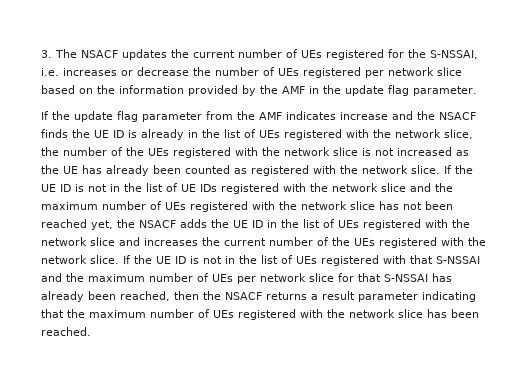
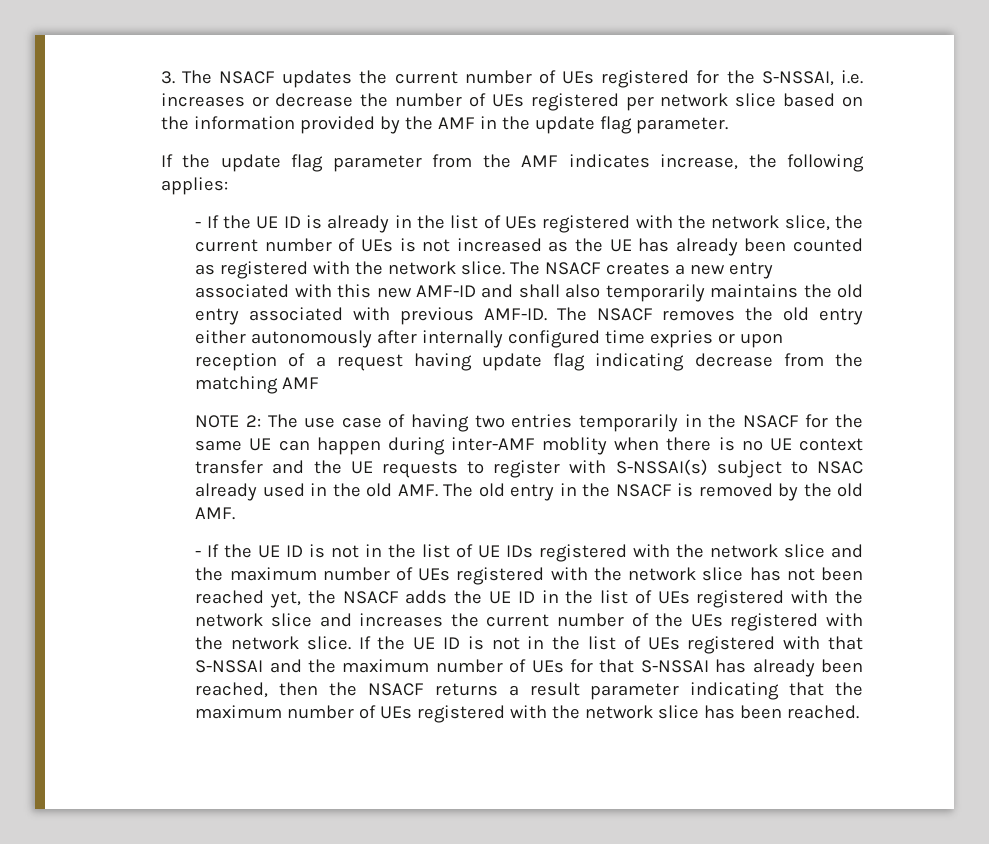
- If the update flag parameter from the AMF indicates increase and the NSACF finds the UE ID is already in the list of UEs registered with the network slice, the number of the UEs registered with the network slice is not increased as the UE has already been counted as registered with the network slice.
+ If the update flag parameter from the AMF indicates increase, the following applies:
+ - If the UE ID is already in the list of UEs registered with the network slice, the current number of UEs is not increased as the UE has already been counted as registered with the network slice.
- If the UE ID is not in the list of UE IDs registered with the network slice and the maximum number of UEs registered with the network slice has not been reached yet, the NSACF adds the UE ID in the list of UEs registered with the network slice and increases the current number of the UEs registered with the network slice.
+ The NSACF creates a new entry associated with this new AMF-ID and shall also temporarily maintains the old entry associated with previous AMF-ID. The NSACF removes the old entry either autonomously after internally configured time expries or upon reception of a request having update flag indicating decrease from the matching AMF
+ NOTE 2: The use case of having two entries temporarily in the NSACF for the same UE can happen during inter-AMF moblity when there is no UE context transfer and the UE requests to register with S-NSSAI(s) subject to NSAC already used in the old AMF. The old entry in the NSACF is removed by the old AMF.
+ - If the UE ID is not in the list of UE IDs registered with the network slice and the maximum number of UEs registered with the network slice has not been reached yet, the NSACF adds the UE ID in the list of UEs registered with the network slice and increases the current number of the UEs registered with the network slice.
- If the UE ID is not in the list of UEs registered with that S-NSSAI and the maximum number of UEs per network slice for that S-NSSAI has already been reached, then the NSACF returns a result parameter indicating that the maximum number of UEs registered with the network slice has been reached.
+ If the UE ID is not in the list of UEs registered with that S-NSSAI and the maximum number of UEs for that S-NSSAI has already been reached, then the NSACF returns a result parameter indicating that the maximum number of UEs registered with the network slice has been reached.

